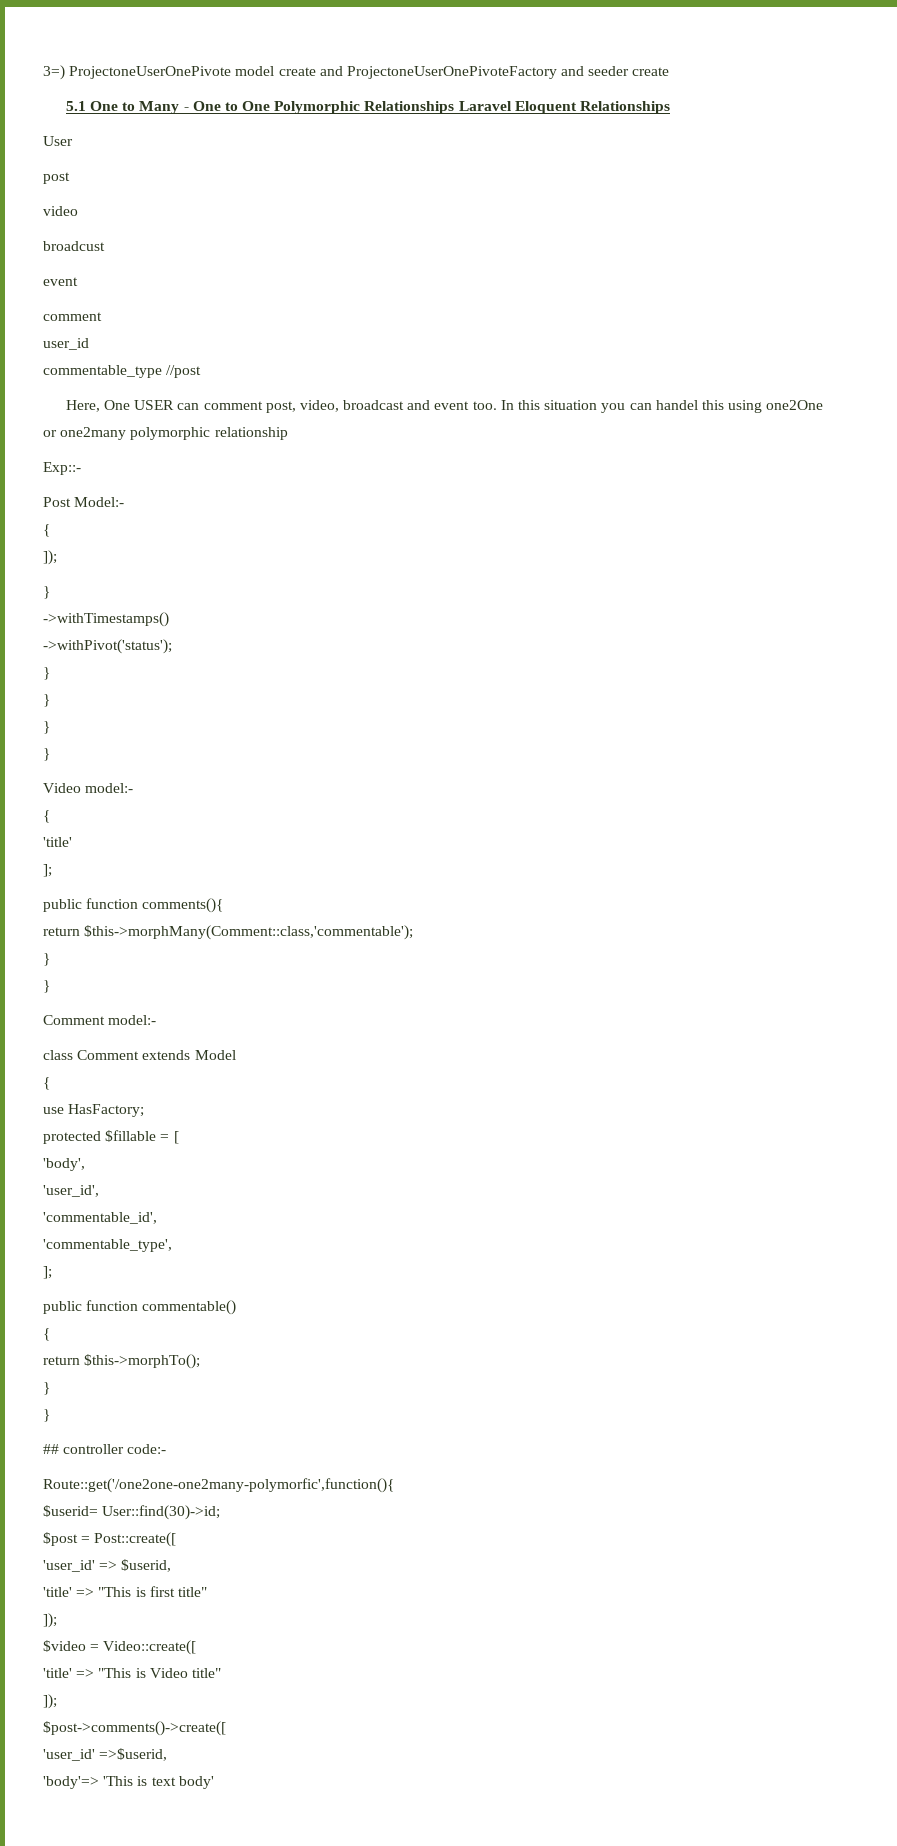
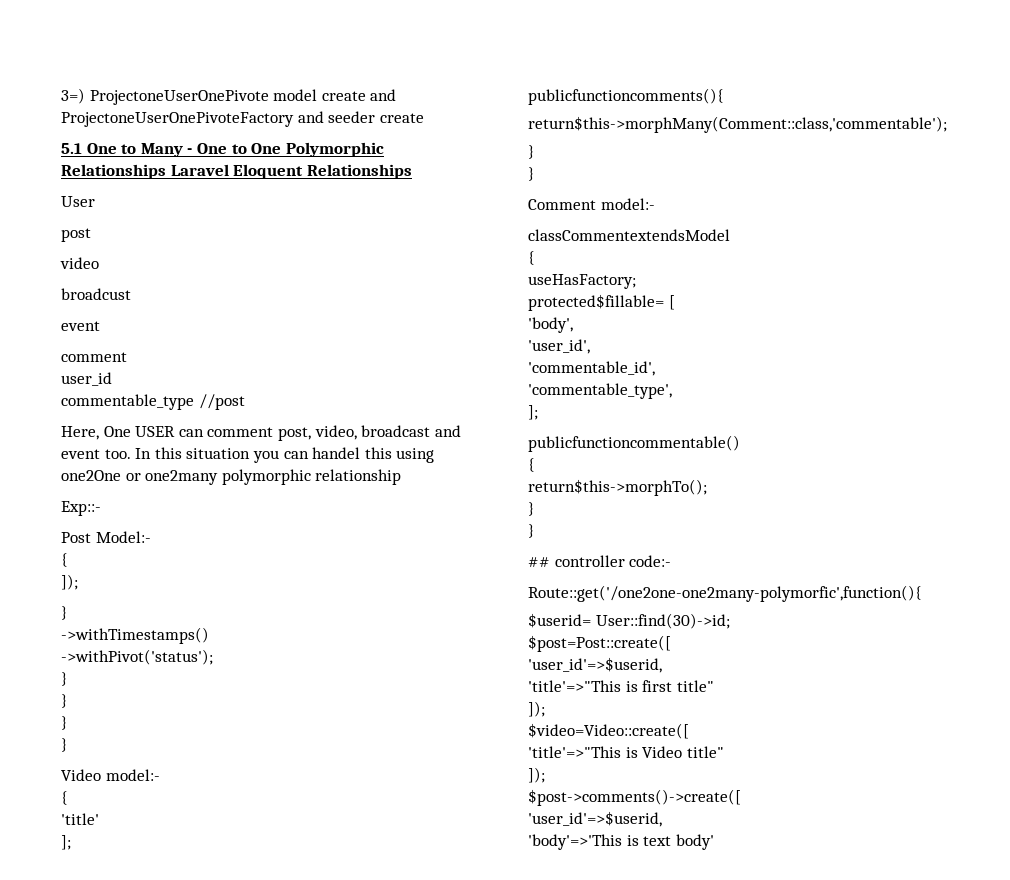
- public function comments(){
- return $this->morphMany(Comment::class,'commentable');
+ publicfunctioncomments(){
+ return$this->morphMany(Comment::class,'commentable');
- class Comment extends Model
+ classCommentextendsModel
  {
- use HasFactory;
- protected $fillable = [
+ useHasFactory;
+ protected$fillable= [
- public function commentable()
+ publicfunctioncommentable()
  {
- return $this->morphTo();
+ return$this->morphTo();
- $post = Post::create([
- 'user_id' => $userid,
- 'title' => "This is first title"
+ $post=Post::create([
+ 'user_id'=>$userid,
+ 'title'=>"This is first title"
  ]);
- $video = Video::create([
- 'title' => "This is Video title"
+ $video=Video::create([
+ 'title'=>"This is Video title"
  $post->comments()->create([
- 'user_id' =>$userid,
- 'body'=> 'This is text body'
+ 'user_id'=>$userid,
+ 'body'=>'This is text body'

